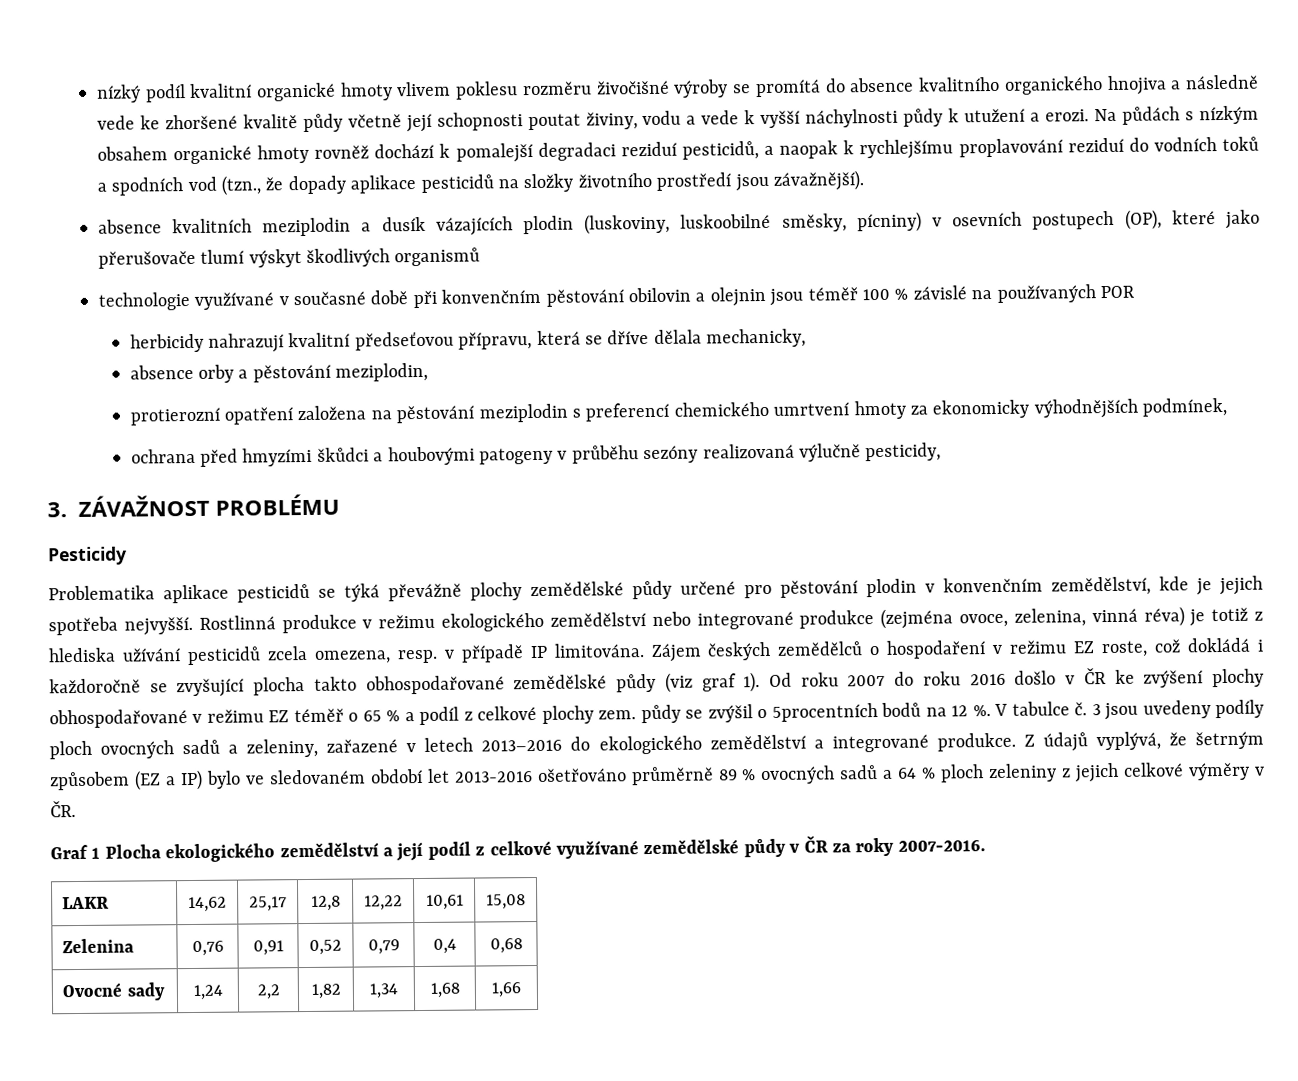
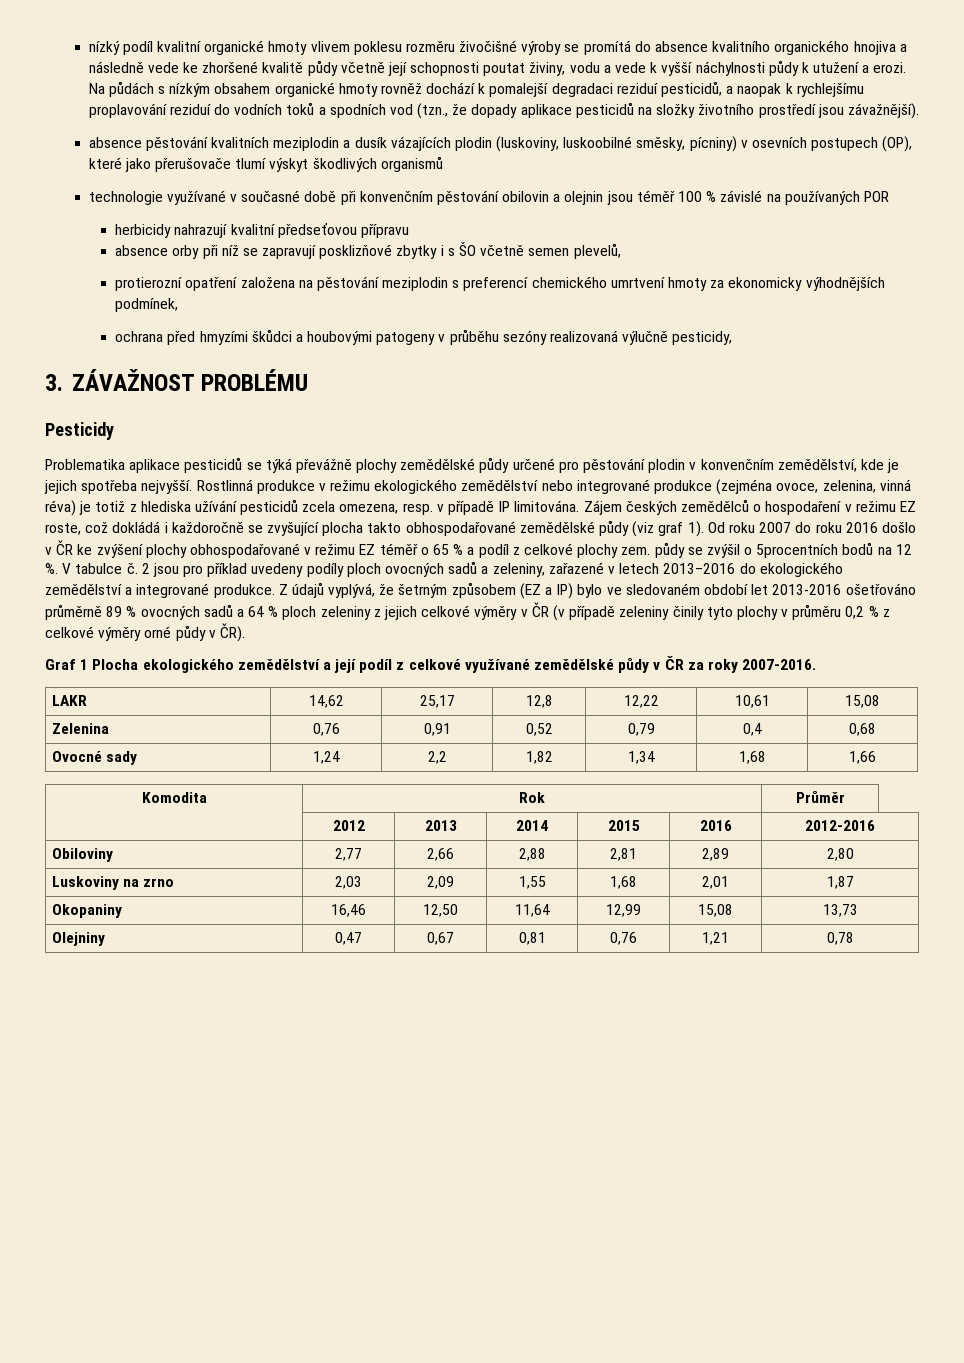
- absence kvalitních meziplodin a dusík vázajících plodin (luskoviny, luskoobilné směsky, pícniny) v osevních postupech (OP), které jako přerušovače tlumí výskyt škodlivých organismů
+ absence pěstování kvalitních meziplodin a dusík vázajících plodin (luskoviny, luskoobilné směsky, pícniny) v osevních postupech (OP), které jako přerušovače tlumí výskyt škodlivých organismů
- herbicidy nahrazují kvalitní předseťovou přípravu, která se dříve dělala mechanicky,
- absence orby a pěstování meziplodin,
+ herbicidy nahrazují kvalitní předseťovou přípravu
+ absence orby při níž se zapravují posklizňové zbytky i s ŠO včetně semen plevelů,
- 3 jsou uvedeny podíly ploch ovocných sadů a zeleniny, zařazené v letech 2013–2016 do ekologického zemědělství a integrované produkce.
+ 2 jsou pro příklad uvedeny podíly ploch ovocných sadů a zeleniny, zařazené v letech 2013–2016 do ekologického zemědělství a integrované produkce.
- Z údajů vyplývá, že šetrným způsobem (EZ a IP) bylo ve sledovaném období let 2013-2016 ošetřováno průměrně 89 % ovocných sadů a 64 % ploch zeleniny z jejich celkové výměry v ČR.
+ Z údajů vyplývá, že šetrným způsobem (EZ a IP) bylo ve sledovaném období let 2013-2016 ošetřováno průměrně 89 % ovocných sadů a 64 % ploch zeleniny z jejich celkové výměry v ČR (v případě zeleniny činily tyto plochy v průměru 0,2 % z celkové výměry orné půdy v ČR).
+ Komodita | Rok | Průměr
+ | 2012 | 2013 | 2014 | 2015 | 2016 | 2012-2016
+ Obiloviny | 2,77 | 2,66 | 2,88 | 2,81 | 2,89 | 2,80
+ Luskoviny na zrno | 2,03 | 2,09 | 1,55 | 1,68 | 2,01 | 1,87
+ Okopaniny | 16,46 | 12,50 | 11,64 | 12,99 | 15,08 | 13,73
+ Olejniny | 0,47 | 0,67 | 0,81 | 0,76 | 1,21 | 0,78

